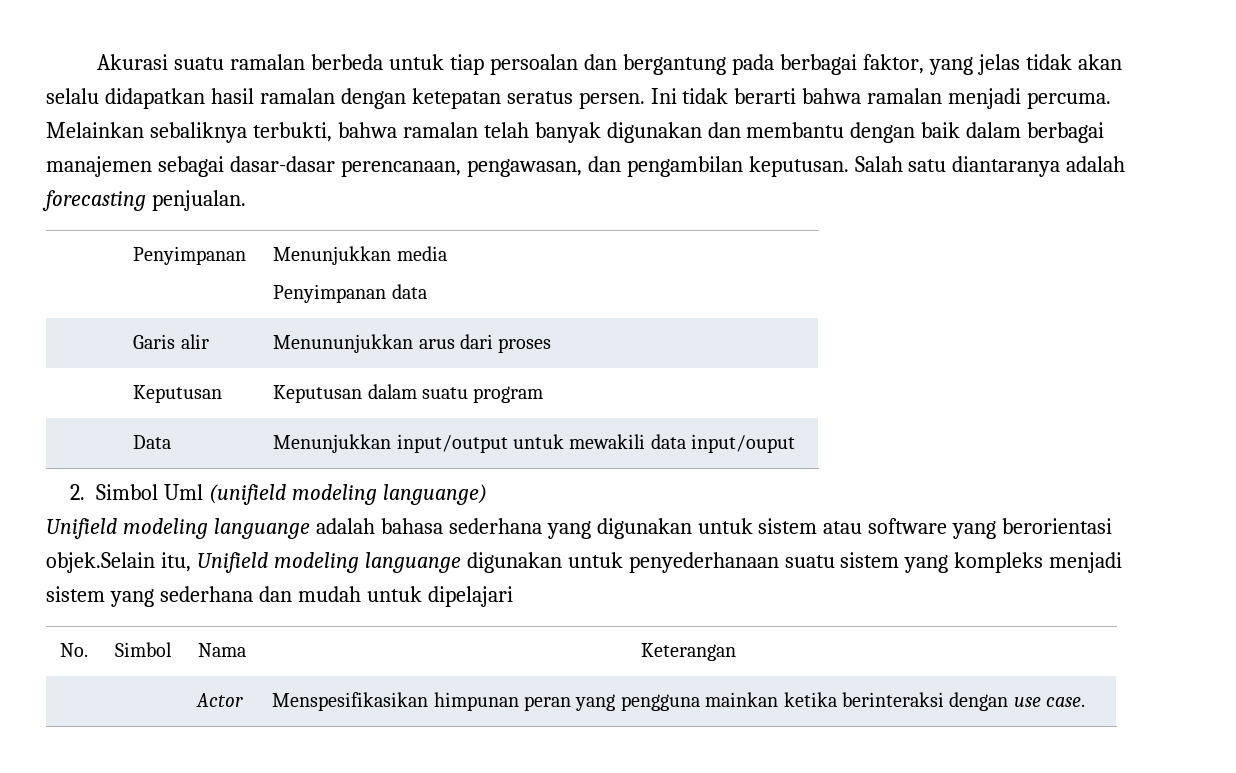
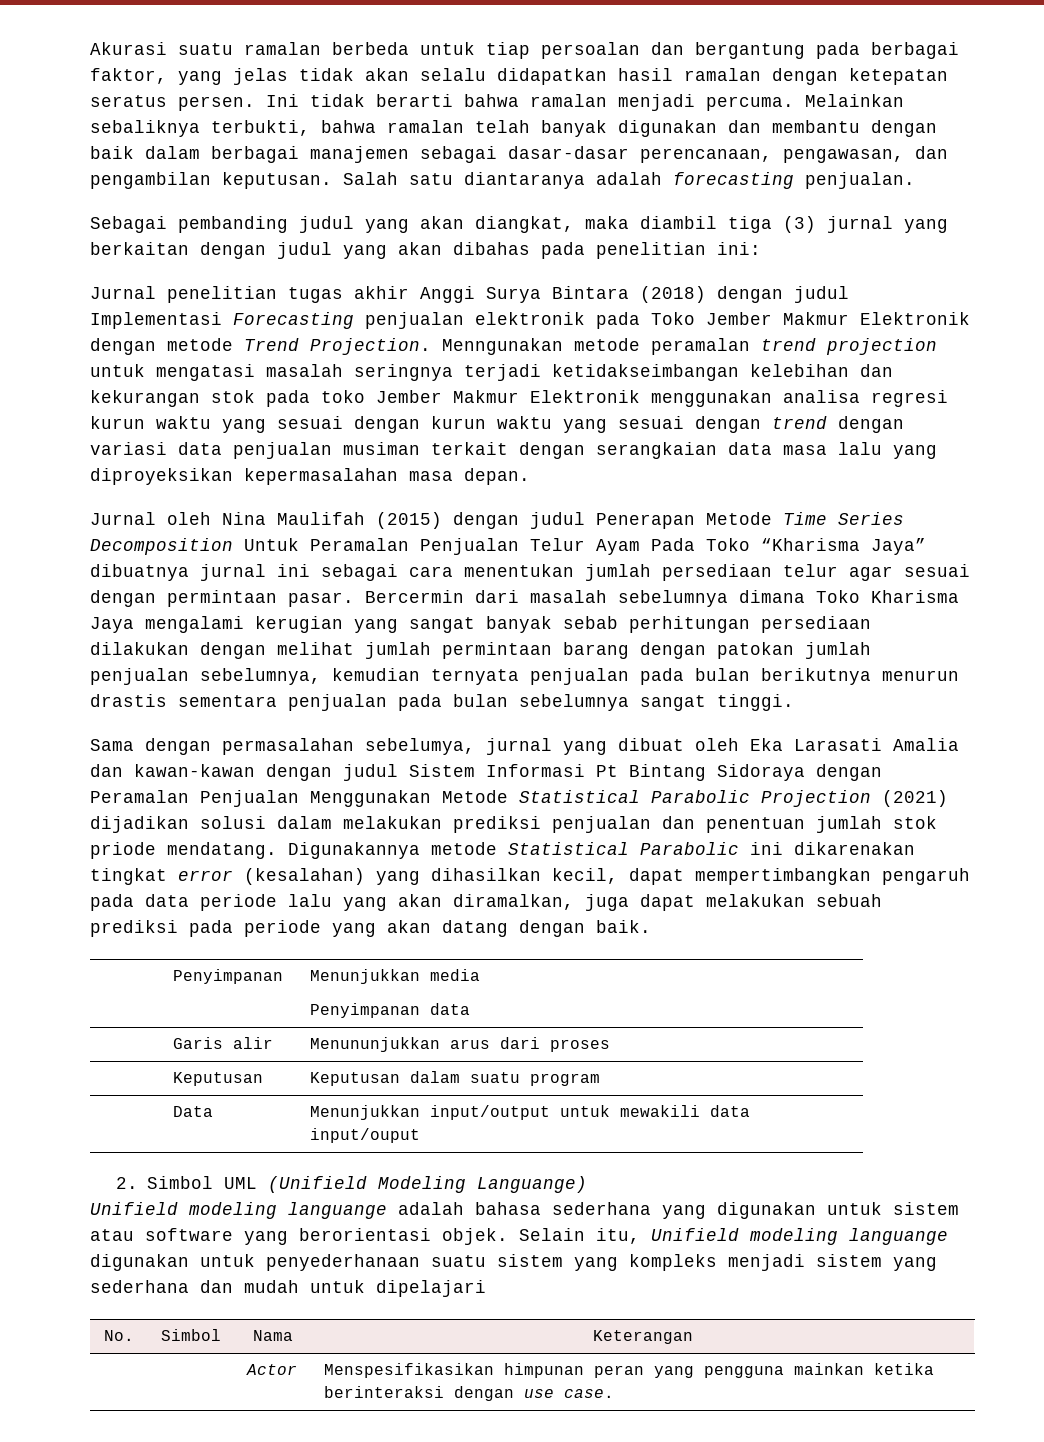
+ Sebagai pembanding judul yang akan diangkat, maka diambil tiga (3) jurnal yang berkaitan dengan judul yang akan dibahas pada penelitian ini:
+ Jurnal penelitian tugas akhir Anggi Surya Bintara (2018) dengan judul Implementasi Forecasting penjualan elektronik pada Toko Jember Makmur Elektronik dengan metode Trend Projection. Menngunakan metode peramalan trend projection untuk mengatasi masalah seringnya terjadi ketidakseimbangan kelebihan dan kekurangan stok pada toko Jember Makmur Elektronik menggunakan analisa regresi kurun waktu yang sesuai dengan kurun waktu yang sesuai dengan trend dengan variasi data penjualan musiman terkait dengan serangkaian data masa lalu yang diproyeksikan kepermasalahan masa depan.
+ Jurnal oleh Nina Maulifah (2015) dengan judul Penerapan Metode Time Series Decomposition Untuk Peramalan Penjualan Telur Ayam Pada Toko “Kharisma Jaya” dibuatnya jurnal ini sebagai cara menentukan jumlah persediaan telur agar sesuai dengan permintaan pasar. Bercermin dari masalah sebelumnya dimana Toko Kharisma Jaya mengalami kerugian yang sangat banyak sebab perhitungan persediaan dilakukan dengan melihat jumlah permintaan barang dengan patokan jumlah penjualan sebelumnya, kemudian ternyata penjualan pada bulan berikutnya menurun drastis sementara penjualan pada bulan sebelumnya sangat tinggi.
+ Sama dengan permasalahan sebelumya, jurnal yang dibuat oleh Eka Larasati Amalia dan kawan-kawan dengan judul Sistem Informasi Pt Bintang Sidoraya dengan Peramalan Penjualan Menggunakan Metode Statistical Parabolic Projection (2021) dijadikan solusi dalam melakukan prediksi penjualan dan penentuan jumlah stok priode mendatang. Digunakannya metode Statistical Parabolic ini dikarenakan tingkat error (kesalahan) yang dihasilkan kecil, dapat mempertimbangkan pengaruh pada data periode lalu yang akan diramalkan, juga dapat melakukan sebuah prediksi pada periode yang akan datang dengan baik.
- 2. Simbol Uml (unifield modeling languange)
+ 2. Simbol UML (Unifield Modeling Languange)
- Unifield modeling languange adalah bahasa sederhana yang digunakan untuk sistem atau software yang berorientasi objek.Selain itu, Unifield modeling languange digunakan untuk penyederhanaan suatu sistem yang kompleks menjadi sistem yang sederhana dan mudah untuk dipelajari
+ Unifield modeling languange adalah bahasa sederhana yang digunakan untuk sistem atau software yang berorientasi objek. Selain itu, Unifield modeling languange digunakan untuk penyederhanaan suatu sistem yang kompleks menjadi sistem yang sederhana dan mudah untuk dipelajari

